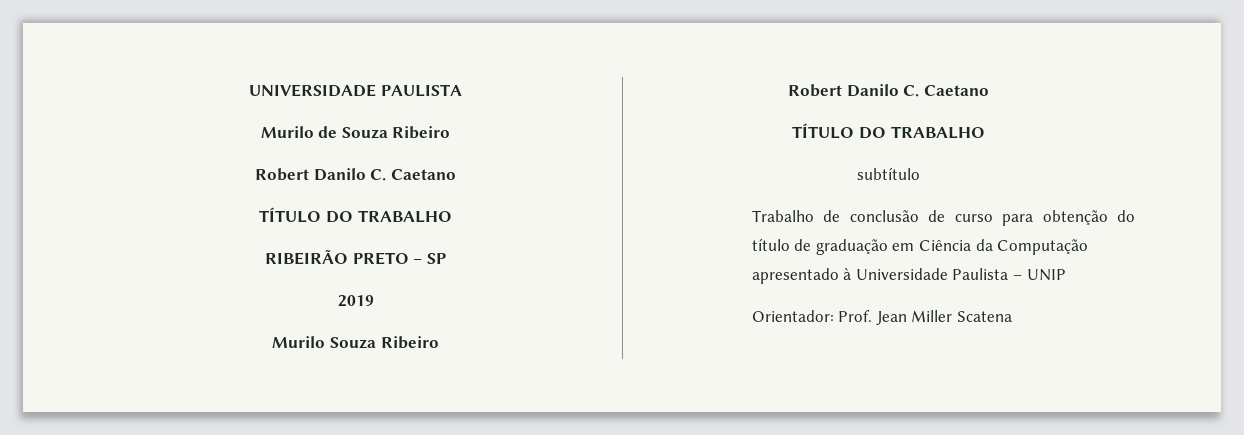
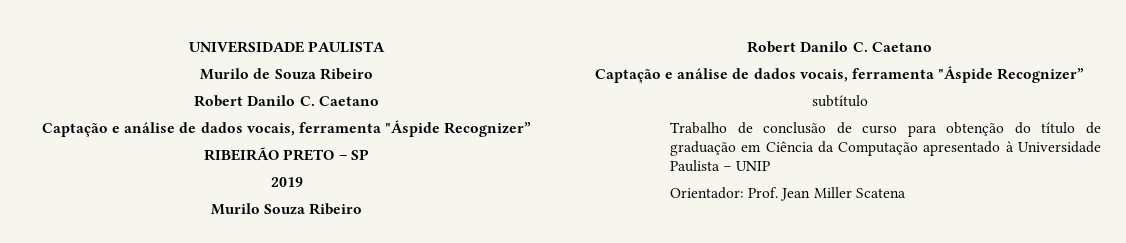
  Murilo de Souza Ribeiro
  Robert Danilo C. Caetano
- TÍTULO DO TRABALHO
+ Captação e análise de dados vocais, ferramenta "Áspide Recognizer”
  Murilo Souza Ribeiro
  Robert Danilo C. Caetano
- TÍTULO DO TRABALHO
+ Captação e análise de dados vocais, ferramenta "Áspide Recognizer”

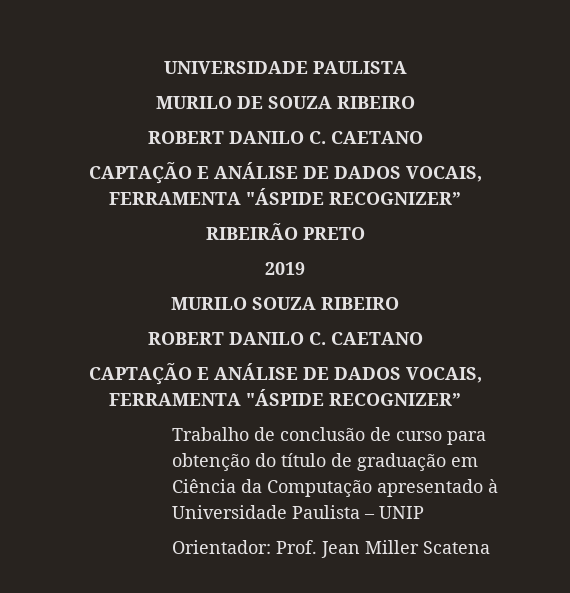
- Murilo de Souza Ribeiro
- Robert Danilo C. Caetano
- Captação e análise de dados vocais, ferramenta "Áspide Recognizer”
+ MURILO DE SOUZA RIBEIRO
+ ROBERT DANILO C. CAETANO
+ CAPTAÇÃO E ANÁLISE DE DADOS VOCAIS, FERRAMENTA "ÁSPIDE RECOGNIZER”
- RIBEIRÃO PRETO – SP
+ RIBEIRÃO PRETO
- Murilo Souza Ribeiro
- Robert Danilo C. Caetano
- Captação e análise de dados vocais, ferramenta "Áspide Recognizer”
- subtítulo
+ MURILO SOUZA RIBEIRO
+ ROBERT DANILO C. CAETANO
+ CAPTAÇÃO E ANÁLISE DE DADOS VOCAIS, FERRAMENTA "ÁSPIDE RECOGNIZER”

